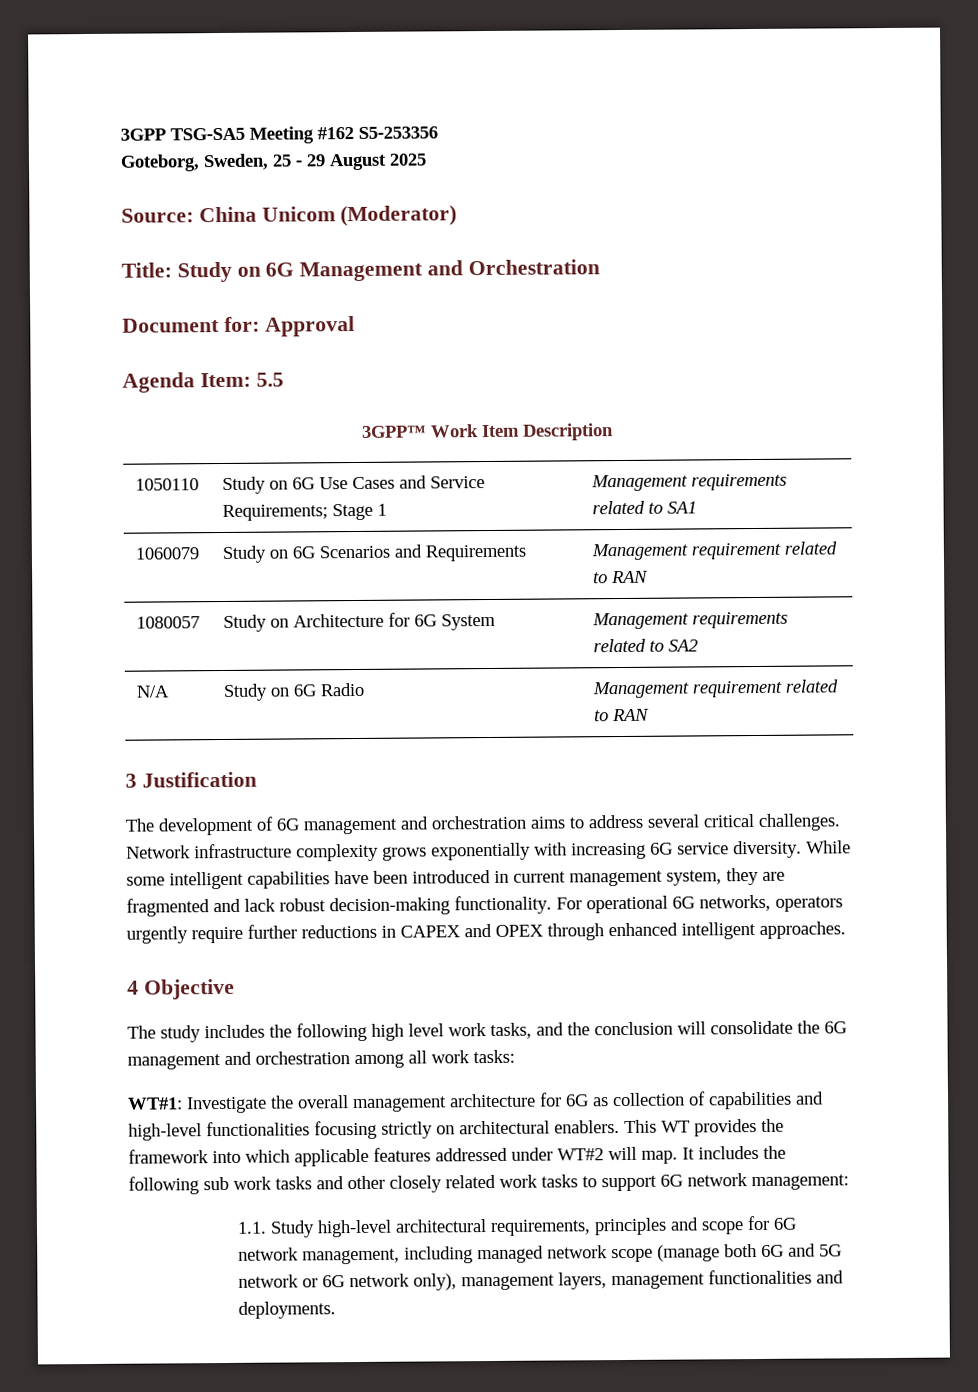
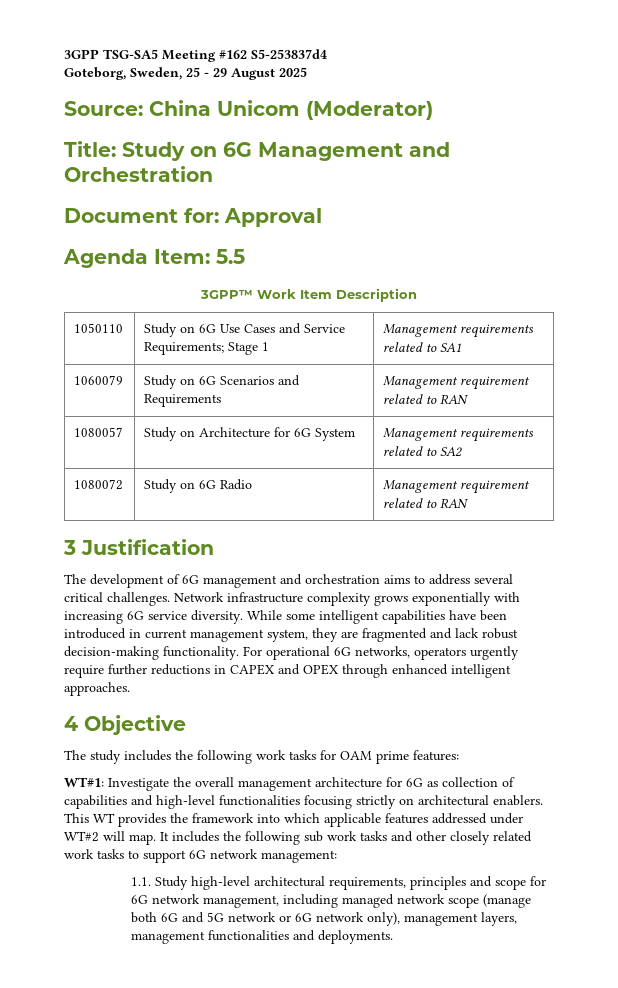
- 3GPP TSG-SA5 Meeting #162 S5-253356
+ 3GPP TSG-SA5 Meeting #162 S5-253837d4
- N/A | Study on 6G Radio | Management requirement related to RAN
+ 1080072 | Study on 6G Radio | Management requirement related to RAN
- The study includes the following high level work tasks, and the conclusion will consolidate the 6G management and orchestration among all work tasks:
+ The study includes the following work tasks for OAM prime features:

